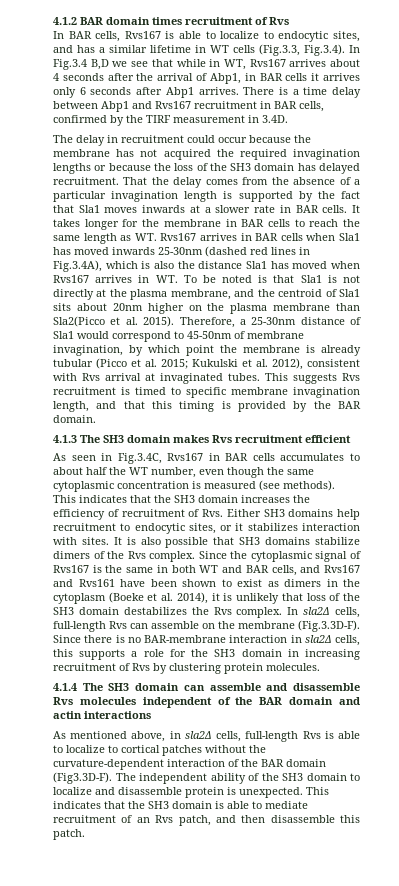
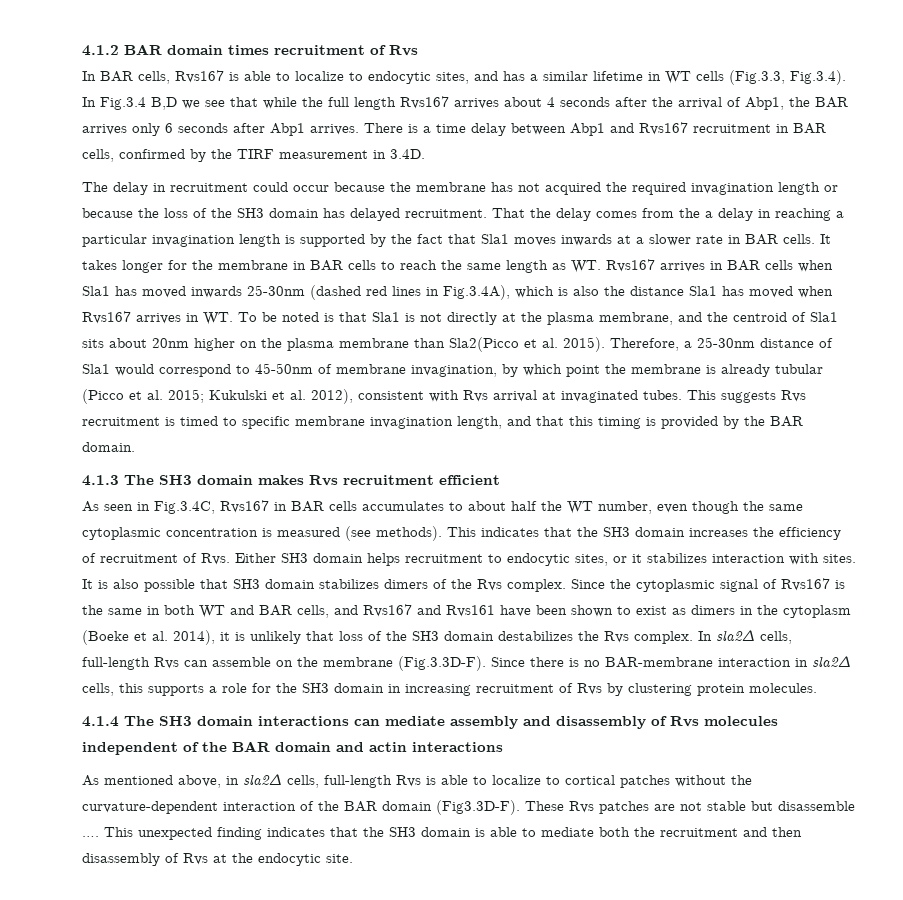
- In BAR cells, Rvs167 is able to localize to endocytic sites, and has a similar lifetime in WT cells (Fig.3.3, Fig.3.4). In Fig.3.4 B,D we see that while in WT, Rvs167 arrives about 4 seconds after the arrival of Abp1, in BAR cells it arrives only 6 seconds after Abp1 arrives.
+ In BAR cells, Rvs167 is able to localize to endocytic sites, and has a similar lifetime in WT cells (Fig.3.3, Fig.3.4). In Fig.3.4 B,D we see that while the full length Rvs167 arrives about 4 seconds after the arrival of Abp1, the BAR arrives only 6 seconds after Abp1 arrives.
- The delay in recruitment could occur because the membrane has not acquired the required invagination lengths or because the loss of the SH3 domain has delayed recruitment.
+ The delay in recruitment could occur because the membrane has not acquired the required invagination length or because the loss of the SH3 domain has delayed recruitment.
- That the delay comes from the absence of a particular invagination length is supported by the fact that Sla1 moves inwards at a slower rate in BAR cells.
+ That the delay comes from the a delay in reaching a particular invagination length is supported by the fact that Sla1 moves inwards at a slower rate in BAR cells.
- This indicates that the SH3 domain increases the efficiency of recruitment of Rvs. Either SH3 domains help recruitment to endocytic sites, or it stabilizes interaction with sites.
+ This indicates that the SH3 domain increases the efficiency of recruitment of Rvs. Either SH3 domain helps recruitment to endocytic sites, or it stabilizes interaction with sites.
- It is also possible that SH3 domains stabilize dimers of the Rvs complex.
+ It is also possible that SH3 domain stabilizes dimers of the Rvs complex.
- 4.1.4 The SH3 domain can assemble and disassemble Rvs molecules independent of the BAR domain and actin interactions
+ 4.1.4 The SH3 domain interactions can mediate assembly and disassembly of Rvs molecules independent of the BAR domain and actin interactions
- As mentioned above, in sla2Δ cells, full-length Rvs is able to localize to cortical patches without the curvature-dependent interaction of the BAR domain (Fig3.3D-F). The independent ability of the SH3 domain to localize and disassemble protein is unexpected. This indicates that the SH3 domain is able to mediate recruitment of an Rvs patch, and then disassemble this patch.
+ As mentioned above, in sla2Δ cells, full-length Rvs is able to localize to cortical patches without the curvature-dependent interaction of the BAR domain (Fig3.3D-F). These Rvs patches are not stable but disassemble …. This unexpected finding indicates that the SH3 domain is able to mediate both the recruitment and then disassembly of Rvs at the endocytic site.

